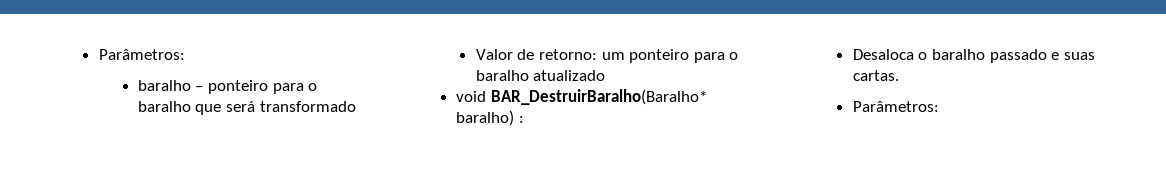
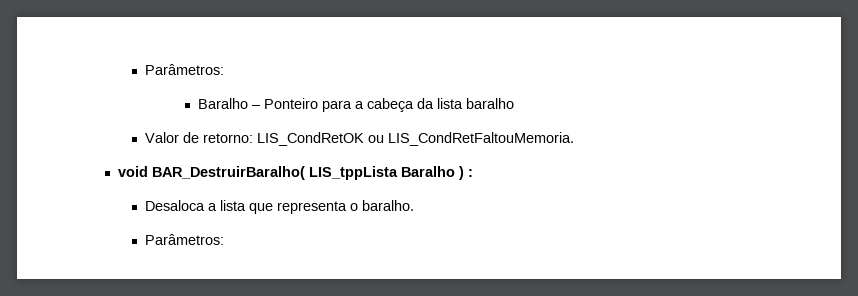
- baralho – ponteiro para o baralho que será transformado
- Valor de retorno: um ponteiro para o baralho atualizado
- void BAR_DestruirBaralho(Baralho* baralho) :
- Desaloca o baralho passado e suas cartas.
+ Baralho – Ponteiro para a cabeça da lista baralho
+ Valor de retorno: LIS_CondRetOK ou LIS_CondRetFaltouMemoria.
+ void BAR_DestruirBaralho( LIS_tppLista Baralho ) :
+ Desaloca a lista que representa o baralho.

